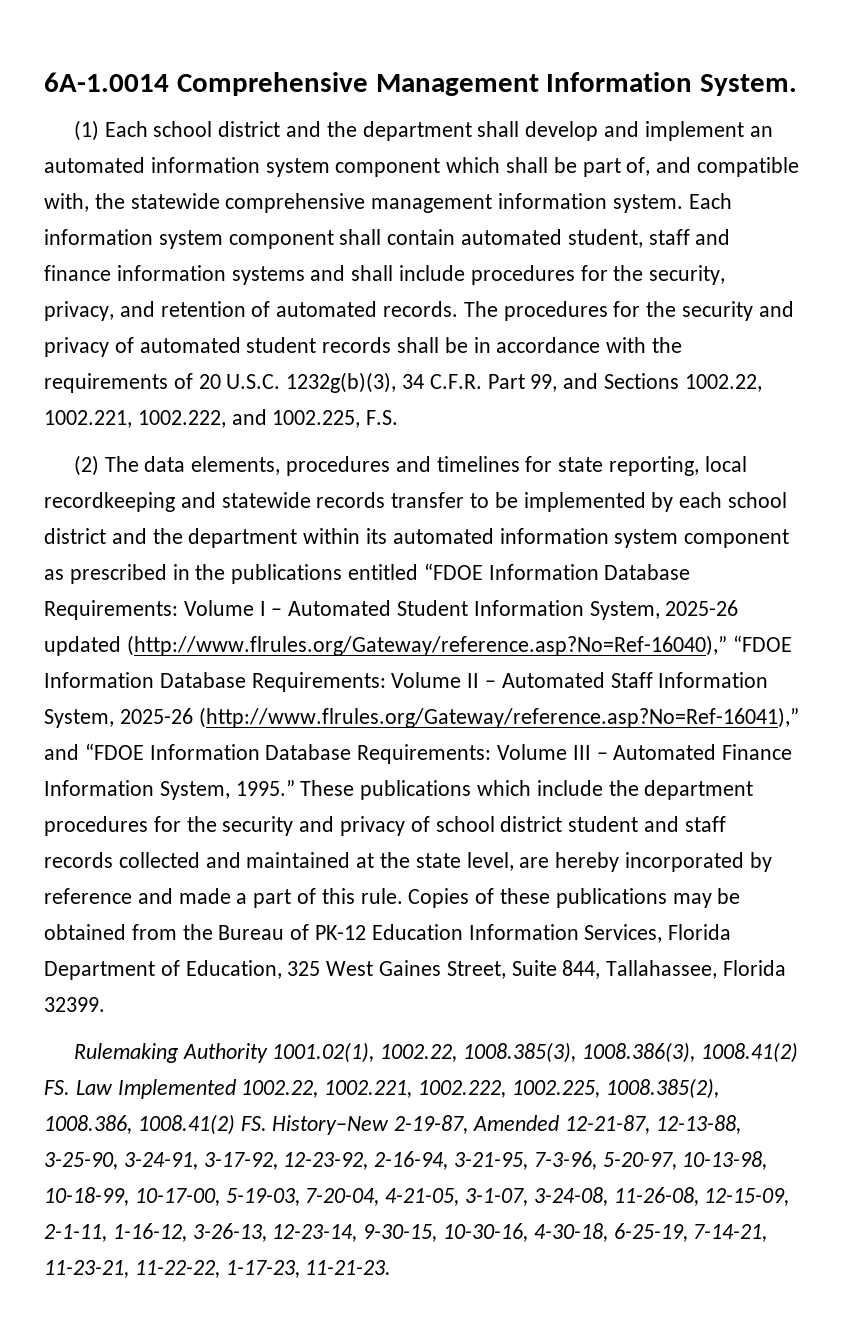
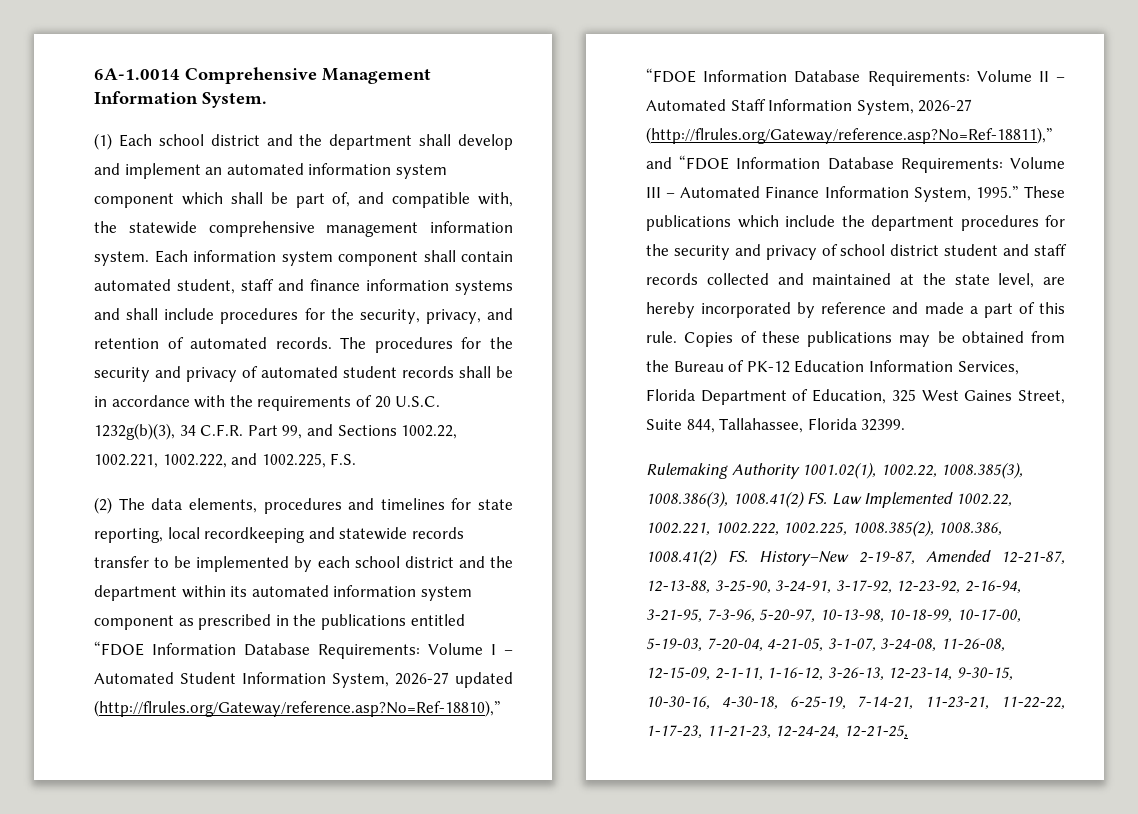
- Volume I – Automated Student Information System, 2025-26 updated (http://www.flrules.org/Gateway/reference.asp?No=Ref-16040),” “FDOE Information Database Requirements:
+ Volume I – Automated Student Information System, 2026-27 updated (http://flrules.org/Gateway/reference.asp?No=Ref-18810),” “FDOE Information Database Requirements:
- Volume II – Automated Staff Information System, 2025-26 (http://www.flrules.org/Gateway/reference.asp?No=Ref-16041),” and “FDOE Information Database Requirements:
+ Volume II – Automated Staff Information System, 2026-27 (http://flrules.org/Gateway/reference.asp?No=Ref-18811),” and “FDOE Information Database Requirements:
- Rulemaking Authority 1001.02(1), 1002.22, 1008.385(3), 1008.386(3), 1008.41(2) FS. Law Implemented 1002.22, 1002.221, 1002.222, 1002.225, 1008.385(2), 1008.386, 1008.41(2) FS. History–New 2-19-87, Amended 12-21-87, 12-13-88, 3-25-90, 3-24-91, 3-17-92, 12-23-92, 2-16-94, 3-21-95, 7-3-96, 5-20-97, 10-13-98, 10-18-99, 10-17-00, 5-19-03, 7-20-04, 4-21-05, 3-1-07, 3-24-08, 11-26-08, 12-15-09, 2-1-11, 1-16-12, 3-26-13, 12-23-14, 9-30-15, 10-30-16, 4-30-18, 6-25-19, 7-14-21, 11-23-21, 11-22-22, 1-17-23, 11-21-23.
+ Rulemaking Authority 1001.02(1), 1002.22, 1008.385(3), 1008.386(3), 1008.41(2) FS. Law Implemented 1002.22, 1002.221, 1002.222, 1002.225, 1008.385(2), 1008.386, 1008.41(2) FS. History–New 2-19-87, Amended 12-21-87, 12-13-88, 3-25-90, 3-24-91, 3-17-92, 12-23-92, 2-16-94, 3-21-95, 7-3-96, 5-20-97, 10-13-98, 10-18-99, 10-17-00, 5-19-03, 7-20-04, 4-21-05, 3-1-07, 3-24-08, 11-26-08, 12-15-09, 2-1-11, 1-16-12, 3-26-13, 12-23-14, 9-30-15, 10-30-16, 4-30-18, 6-25-19, 7-14-21, 11-23-21, 11-22-22, 1-17-23, 11-21-23, 12-24-24, 12-21-25,

